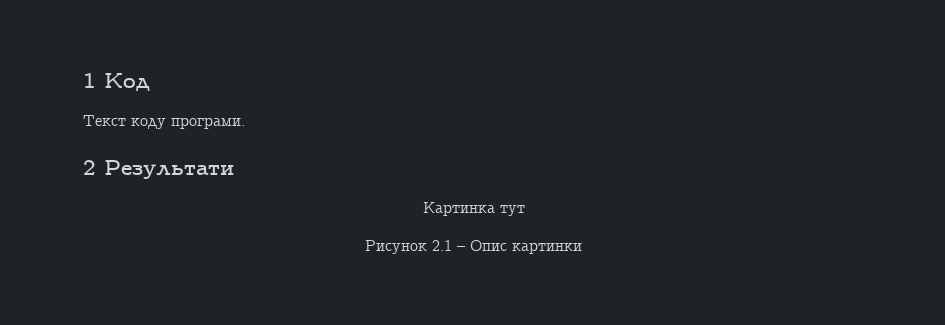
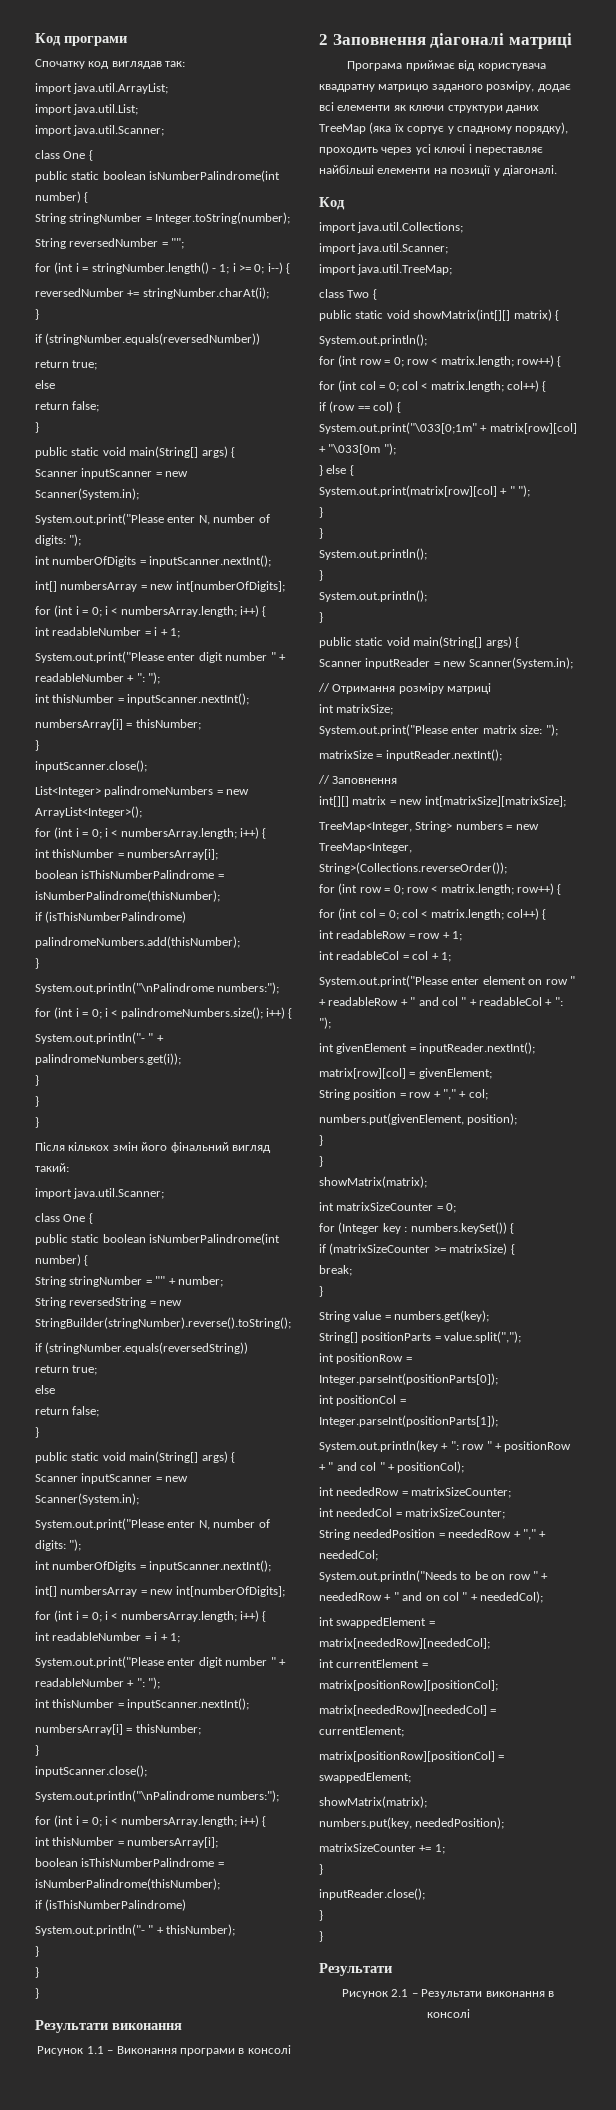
- 1 Код
- Текст коду програми.
- 2 Результати
- Картинка тут
+ Код програми
+ Спочатку код виглядав так:
+ import java.util.ArrayList;
+ import java.util.List;
+ import java.util.Scanner;
+ class One {
+ public static boolean isNumberPalindrome(int number) {
+ String stringNumber = Integer.toString(number);
+ String reversedNumber = "";
+ for (int i = stringNumber.length() - 1; i >= 0; i--) {
+ reversedNumber += stringNumber.charAt(i);
+ }
+ if (stringNumber.equals(reversedNumber))
+ return true;
+ else
+ return false;
+ }
+ public static void main(String[] args) {
+ Scanner inputScanner = new Scanner(System.in);
+ System.out.print("Please enter N, number of digits: ");
+ int numberOfDigits = inputScanner.nextInt();
+ int[] numbersArray = new int[numberOfDigits];
+ for (int i = 0; i < numbersArray.length; i++) {
+ int readableNumber = i + 1;
+ System.out.print("Please enter digit number " + readableNumber + ": ");
+ int thisNumber = inputScanner.nextInt();
+ numbersArray[i] = thisNumber;
+ }
+ inputScanner.close();
+ List<Integer> palindromeNumbers = new ArrayList<Integer>();
+ for (int i = 0; i < numbersArray.length; i++) {
+ int thisNumber = numbersArray[i];
+ boolean isThisNumberPalindrome = isNumberPalindrome(thisNumber);
+ if (isThisNumberPalindrome)
+ palindromeNumbers.add(thisNumber);
+ }
+ System.out.println("\nPalindrome numbers:");
+ for (int i = 0; i < palindromeNumbers.size(); i++) {
+ System.out.println("- " + palindromeNumbers.get(i));
+ }
+ }
+ }
+ Після кількох змін його фінальний вигляд такий:
+ import java.util.Scanner;
+ class One {
+ public static boolean isNumberPalindrome(int number) {
+ String stringNumber = "" + number;
+ String reversedString = new StringBuilder(stringNumber).reverse().toString();
+ if (stringNumber.equals(reversedString))
+ return true;
+ else
+ return false;
+ }
+ public static void main(String[] args) {
+ Scanner inputScanner = new Scanner(System.in);
+ System.out.print("Please enter N, number of digits: ");
+ int numberOfDigits = inputScanner.nextInt();
+ int[] numbersArray = new int[numberOfDigits];
+ for (int i = 0; i < numbersArray.length; i++) {
+ int readableNumber = i + 1;
+ System.out.print("Please enter digit number " + readableNumber + ": ");
+ int thisNumber = inputScanner.nextInt();
+ numbersArray[i] = thisNumber;
+ }
+ inputScanner.close();
+ System.out.println("\nPalindrome numbers:");
+ for (int i = 0; i < numbersArray.length; i++) {
+ int thisNumber = numbersArray[i];
+ boolean isThisNumberPalindrome = isNumberPalindrome(thisNumber);
+ if (isThisNumberPalindrome)
+ System.out.println("- " + thisNumber);
+ }
+ }
+ }
+ Результати виконання
+ Рисунок 1.1 – Виконання програми в консолі
+ 2 Заповнення діагоналі матриці
+ Програма приймає від користувача квадратну матрицю заданого розміру, додає всі елементи як ключи структури даних TreeMap (яка їх сортує у спадному порядку), проходить через усі ключі і переставляє найбільші елементи на позиції у діагоналі.
+ Код
+ import java.util.Collections;
+ import java.util.Scanner;
+ import java.util.TreeMap;
+ class Two {
+ public static void showMatrix(int[][] matrix) {
+ System.out.println();
+ for (int row = 0; row < matrix.length; row++) {
+ for (int col = 0; col < matrix.length; col++) {
+ if (row == col) {
+ System.out.print("\033[0;1m" + matrix[row][col] + "\033[0m ");
+ } else {
+ System.out.print(matrix[row][col] + " ");
+ }
+ }
+ System.out.println();
+ }
+ System.out.println();
+ }
+ public static void main(String[] args) {
+ Scanner inputReader = new Scanner(System.in);
+ // Отримання розміру матриці
+ int matrixSize;
+ System.out.print("Please enter matrix size: ");
+ matrixSize = inputReader.nextInt();
+ // Заповнення
+ int[][] matrix = new int[matrixSize][matrixSize];
+ TreeMap<Integer, String> numbers = new TreeMap<Integer, String>(Collections.reverseOrder());
+ for (int row = 0; row < matrix.length; row++) {
+ for (int col = 0; col < matrix.length; col++) {
+ int readableRow = row + 1;
+ int readableCol = col + 1;
+ System.out.print("Please enter element on row " + readableRow + " and col " + readableCol + ": ");
+ int givenElement = inputReader.nextInt();
+ matrix[row][col] = givenElement;
+ String position = row + "," + col;
+ numbers.put(givenElement, position);
+ }
+ }
+ showMatrix(matrix);
+ int matrixSizeCounter = 0;
+ for (Integer key : numbers.keySet()) {
+ if (matrixSizeCounter >= matrixSize) {
+ break;
+ }
+ String value = numbers.get(key);
+ String[] positionParts = value.split(",");
+ int positionRow = Integer.parseInt(positionParts[0]);
+ int positionCol = Integer.parseInt(positionParts[1]);
+ System.out.println(key + ": row " + positionRow + " and col " + positionCol);
+ int neededRow = matrixSizeCounter;
+ int neededCol = matrixSizeCounter;
+ String neededPosition = neededRow + "," + neededCol;
+ System.out.println("Needs to be on row " + neededRow + " and on col " + neededCol);
+ int swappedElement = matrix[neededRow][neededCol];
+ int currentElement = matrix[positionRow][positionCol];
+ matrix[neededRow][neededCol] = currentElement;
+ matrix[positionRow][positionCol] = swappedElement;
+ showMatrix(matrix);
+ numbers.put(key, neededPosition);
+ matrixSizeCounter += 1;
+ }
+ inputReader.close();
+ }
+ }
+ Результати
- Рисунок 2.1 – Опис картинки
+ Рисунок 2.1 – Результати виконання в консолі

